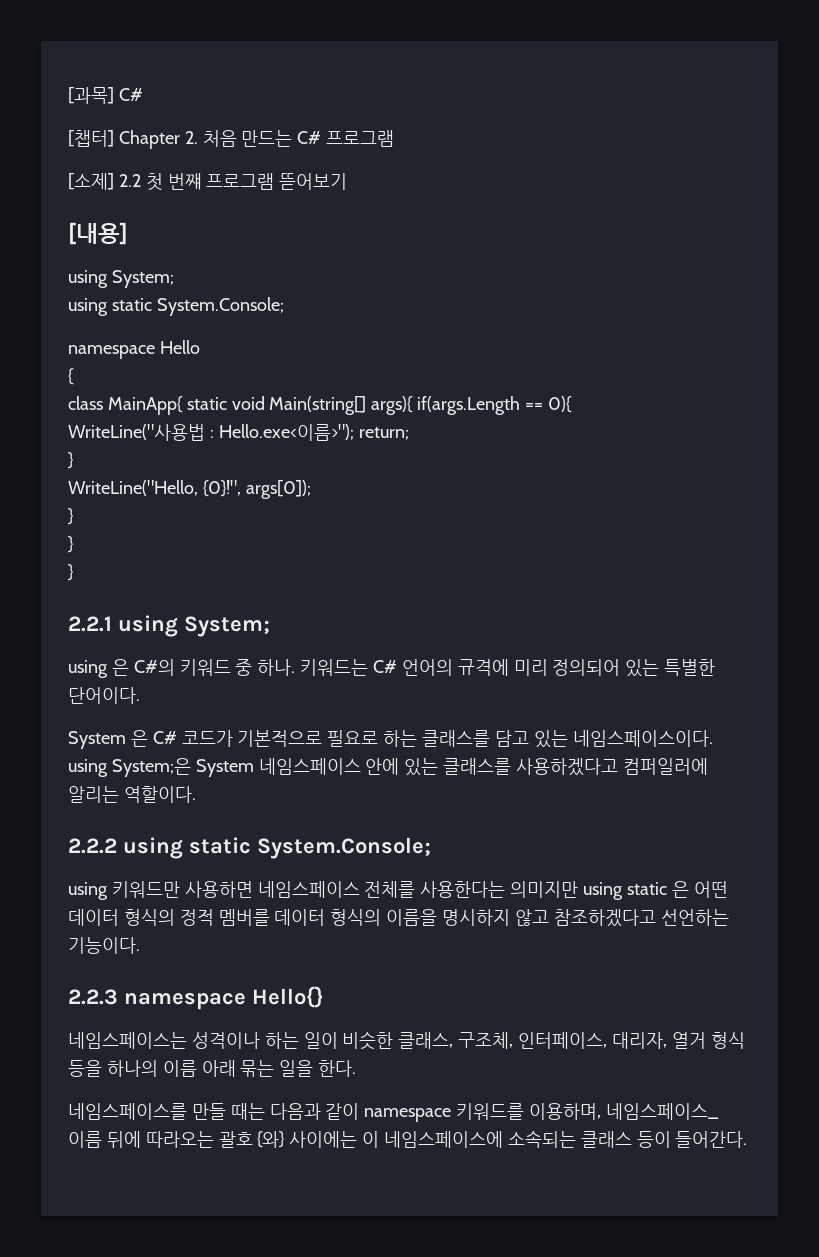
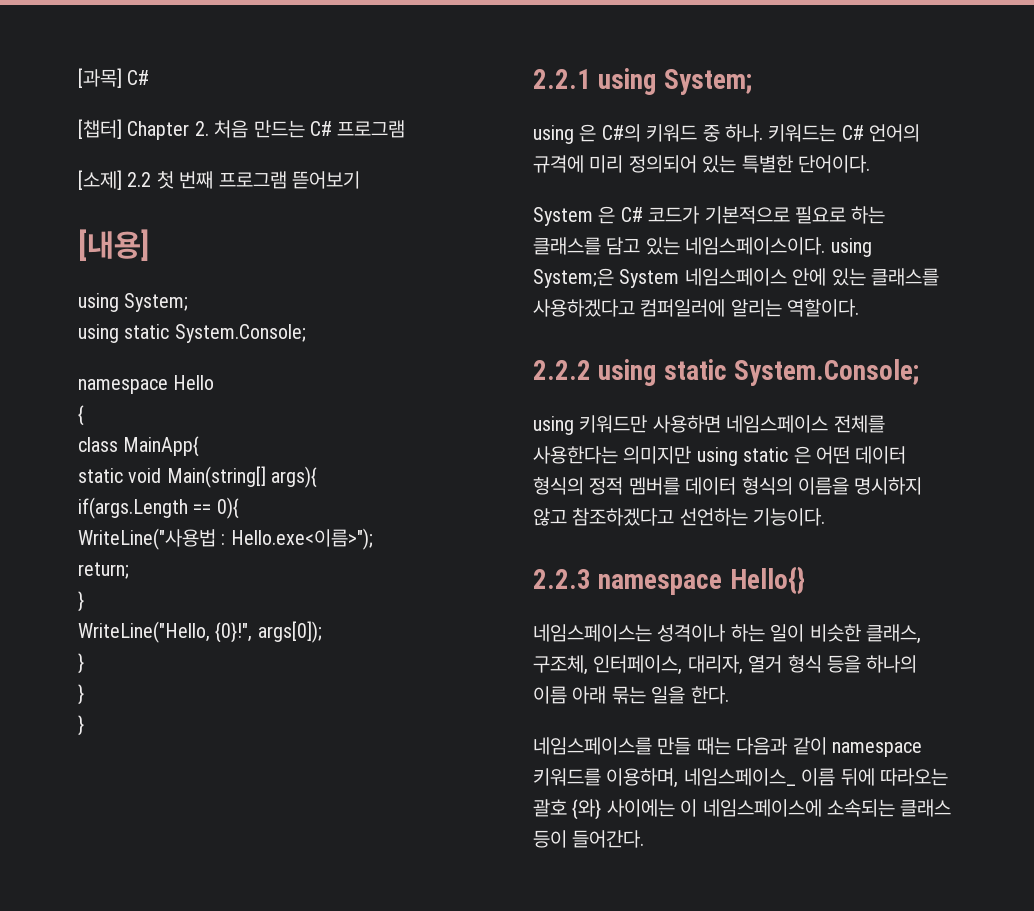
- [소제] 2.2 첫 번쨰 프로그램 뜯어보기
+ [소제] 2.2 첫 번째 프로그램 뜯어보기
- class MainApp{ static void Main(string[] args){ if(args.Length == 0){
+ class MainApp{
+ static void Main(string[] args){
+ if(args.Length == 0){
- WriteLine("사용법 : Hello.exe<이름>"); return;
+ WriteLine("사용법 : Hello.exe<이름>");
+ return;

